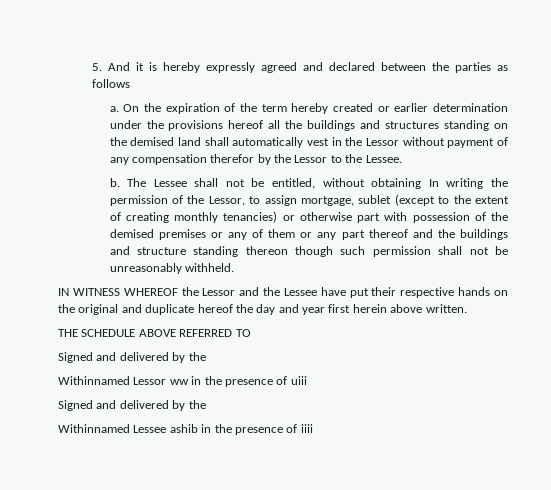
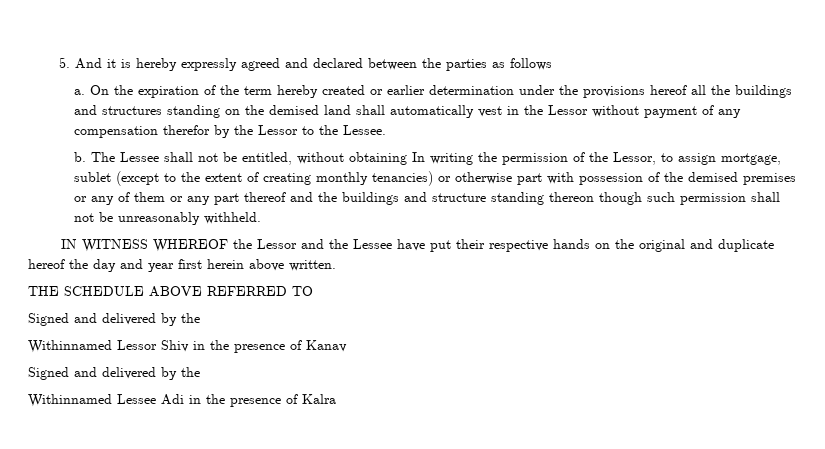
- Withinnamed Lessor ww in the presence of uiii
+ Withinnamed Lessor Shiv in the presence of Kanav
- Withinnamed Lessee ashib in the presence of iiii
+ Withinnamed Lessee Adi in the presence of Kalra

